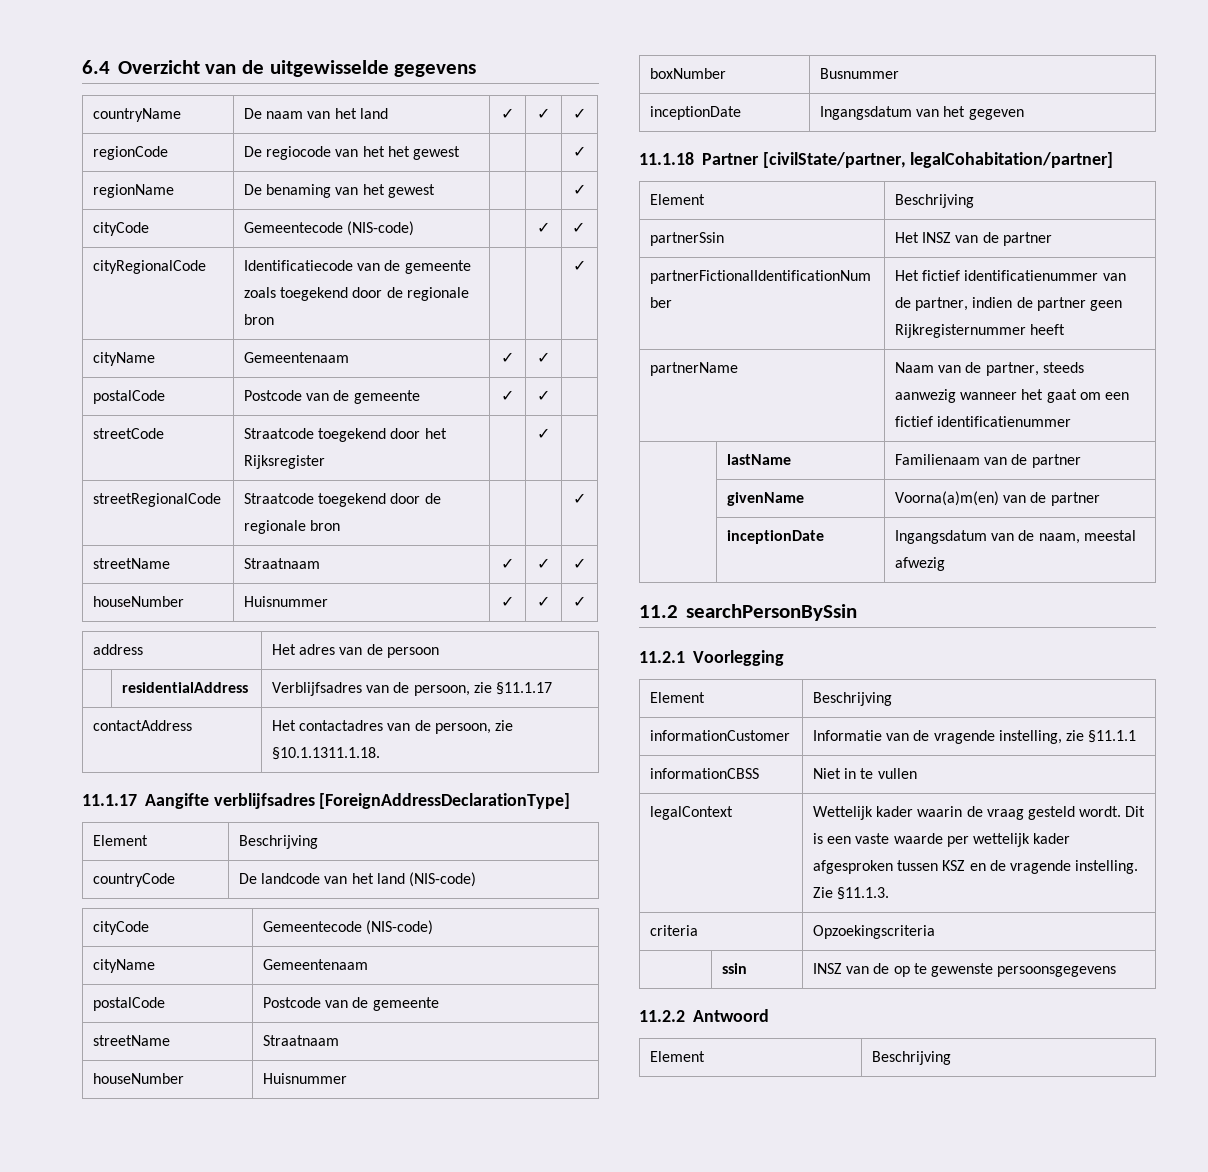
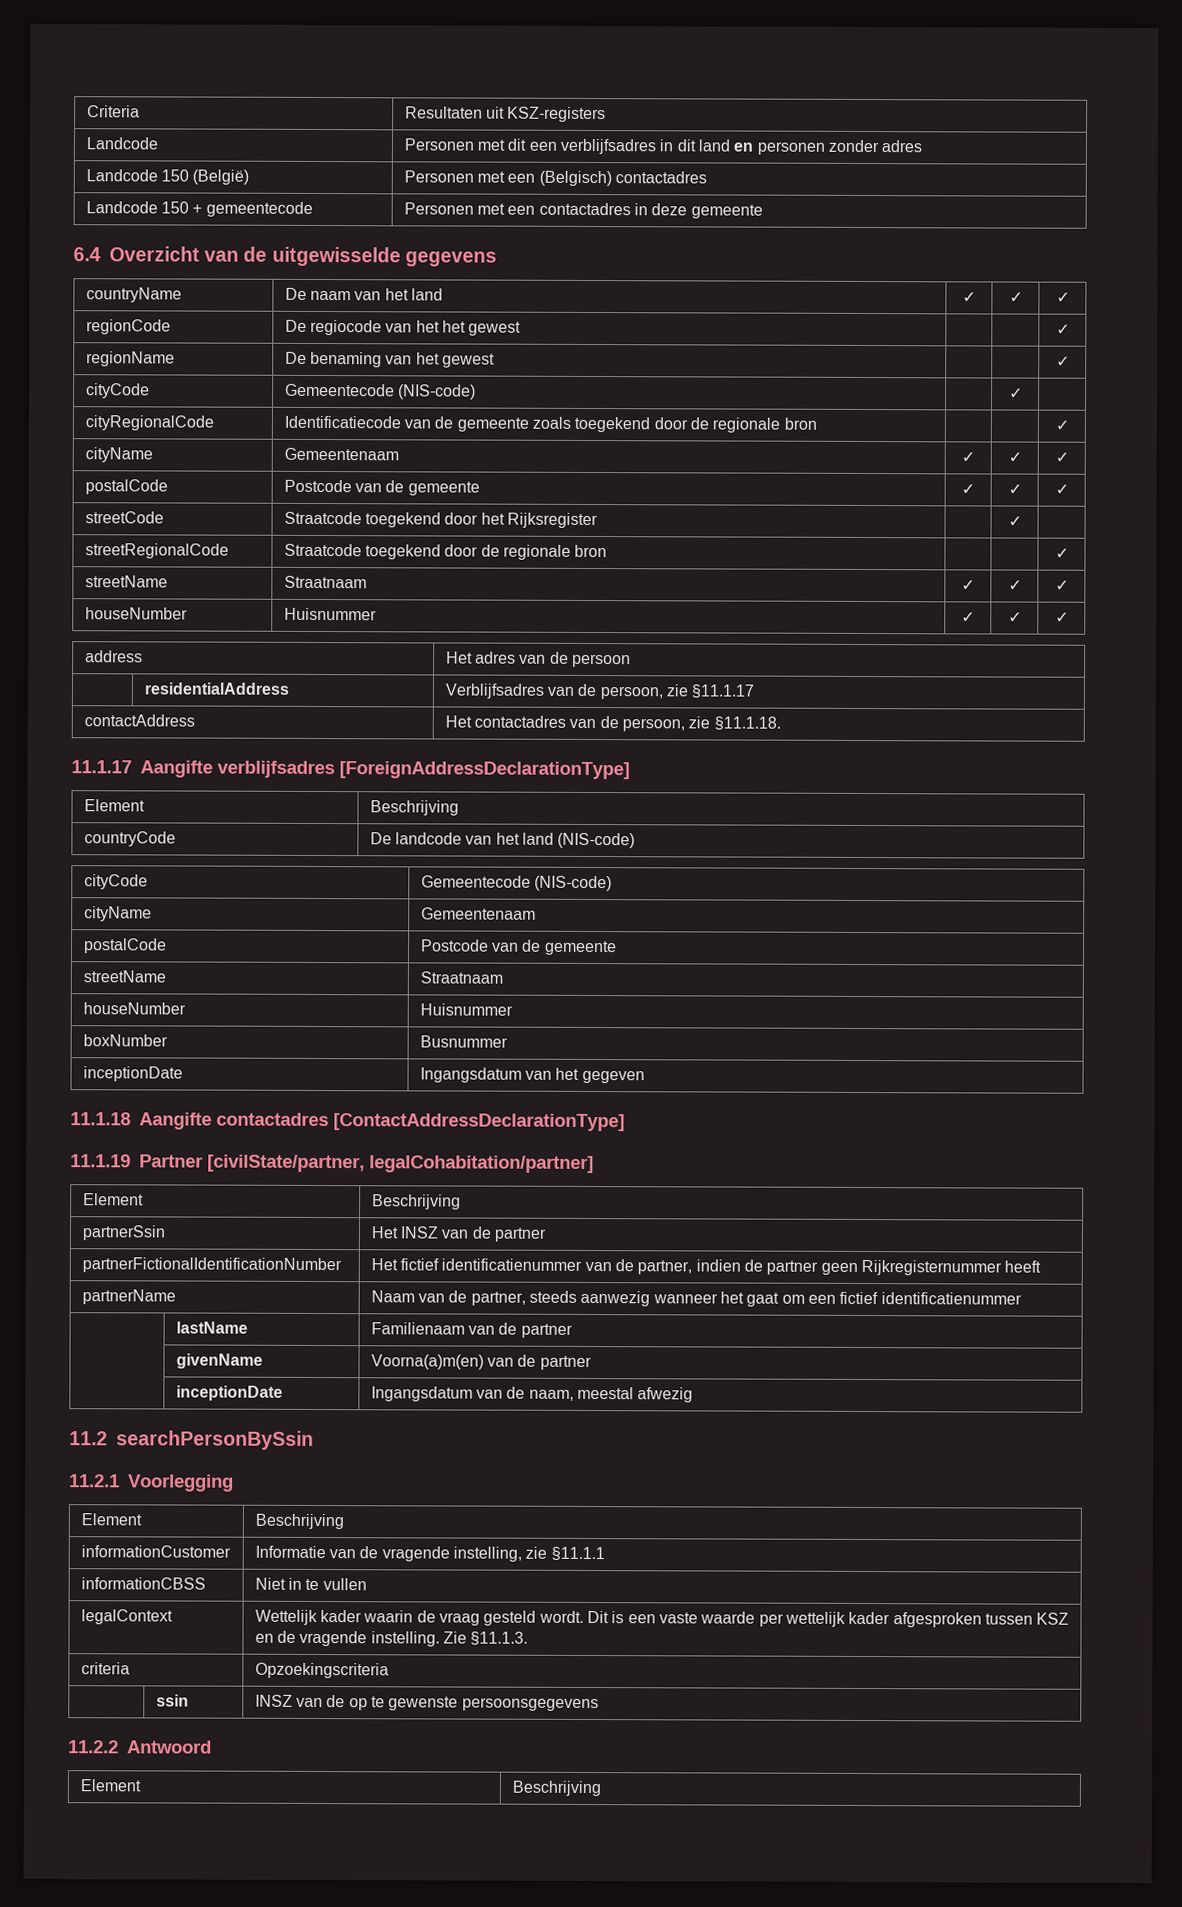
+ Criteria | Resultaten uit KSZ-registers
+ Landcode | Personen met dit een verblijfsadres in dit land en personen zonder adres
+ Landcode 150 (België) | Personen met een (Belgisch) contactadres
+ Landcode 150 + gemeentecode | Personen met een contactadres in deze gemeente
- cityCode | Gemeentecode (NIS-code) | | ✓ | ✓
+ cityCode | Gemeentecode (NIS-code) | | ✓ |
- cityName | Gemeentenaam | ✓ | ✓ |
+ cityName | Gemeentenaam | ✓ | ✓ | ✓
- postalCode | Postcode van de gemeente | ✓ | ✓ |
+ postalCode | Postcode van de gemeente | ✓ | ✓ | ✓
- contactAddress | Het contactadres van de persoon, zie §10.1.1311.1.18.
+ contactAddress | Het contactadres van de persoon, zie §11.1.18.
- 11.1.18 Partner [civilState/partner, legalCohabitation/partner]
+ 11.1.18 Aangifte contactadres [ContactAddressDeclarationType]
+ 11.1.19 Partner [civilState/partner, legalCohabitation/partner]

